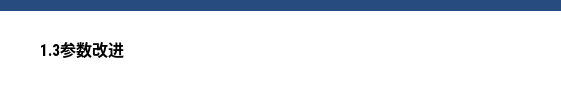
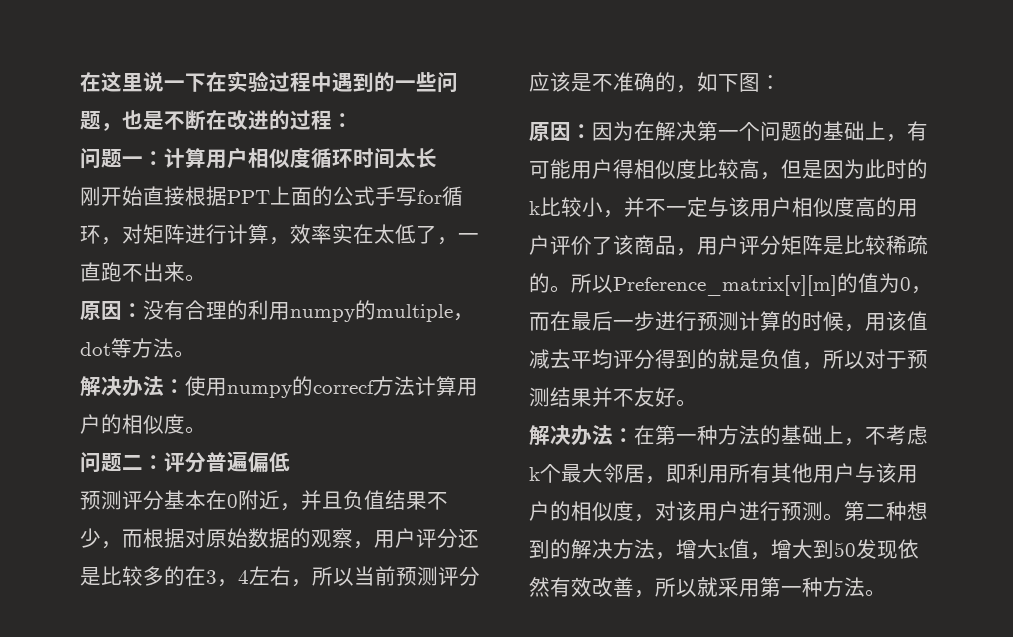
- 1.3参数改进
+ 在这里说一下在实验过程中遇到的一些问题，也是不断在改进的过程：
+ 问题一：计算用户相似度循环时间太长
+ 刚开始直接根据PPT上面的公式手写for循环，对矩阵进行计算，效率实在太低了，一直跑不出来。
+ 原因：没有合理的利用numpy的multiple，dot等方法。
+ 解决办法：使用numpy的correcf方法计算用户的相似度。
+ 问题二：评分普遍偏低
+ 预测评分基本在0附近，并且负值结果不少，而根据对原始数据的观察，用户评分还是比较多的在3，4左右，所以当前预测评分应该是不准确的，如下图：
+ 原因：因为在解决第一个问题的基础上，有可能用户得相似度比较高，但是因为此时的k比较小，并不一定与该用户相似度高的用户评价了该商品，用户评分矩阵是比较稀疏的。所以Preference_matrix[v][m]的值为0，而在最后一步进行预测计算的时候，用该值减去平均评分得到的就是负值，所以对于预测结果并不友好。
+ 解决办法：在第一种方法的基础上，不考虑k个最大邻居，即利用所有其他用户与该用户的相似度，对该用户进行预测。第二种想到的解决方法，增大k值，增大到50发现依然有效改善，所以就采用第一种方法。

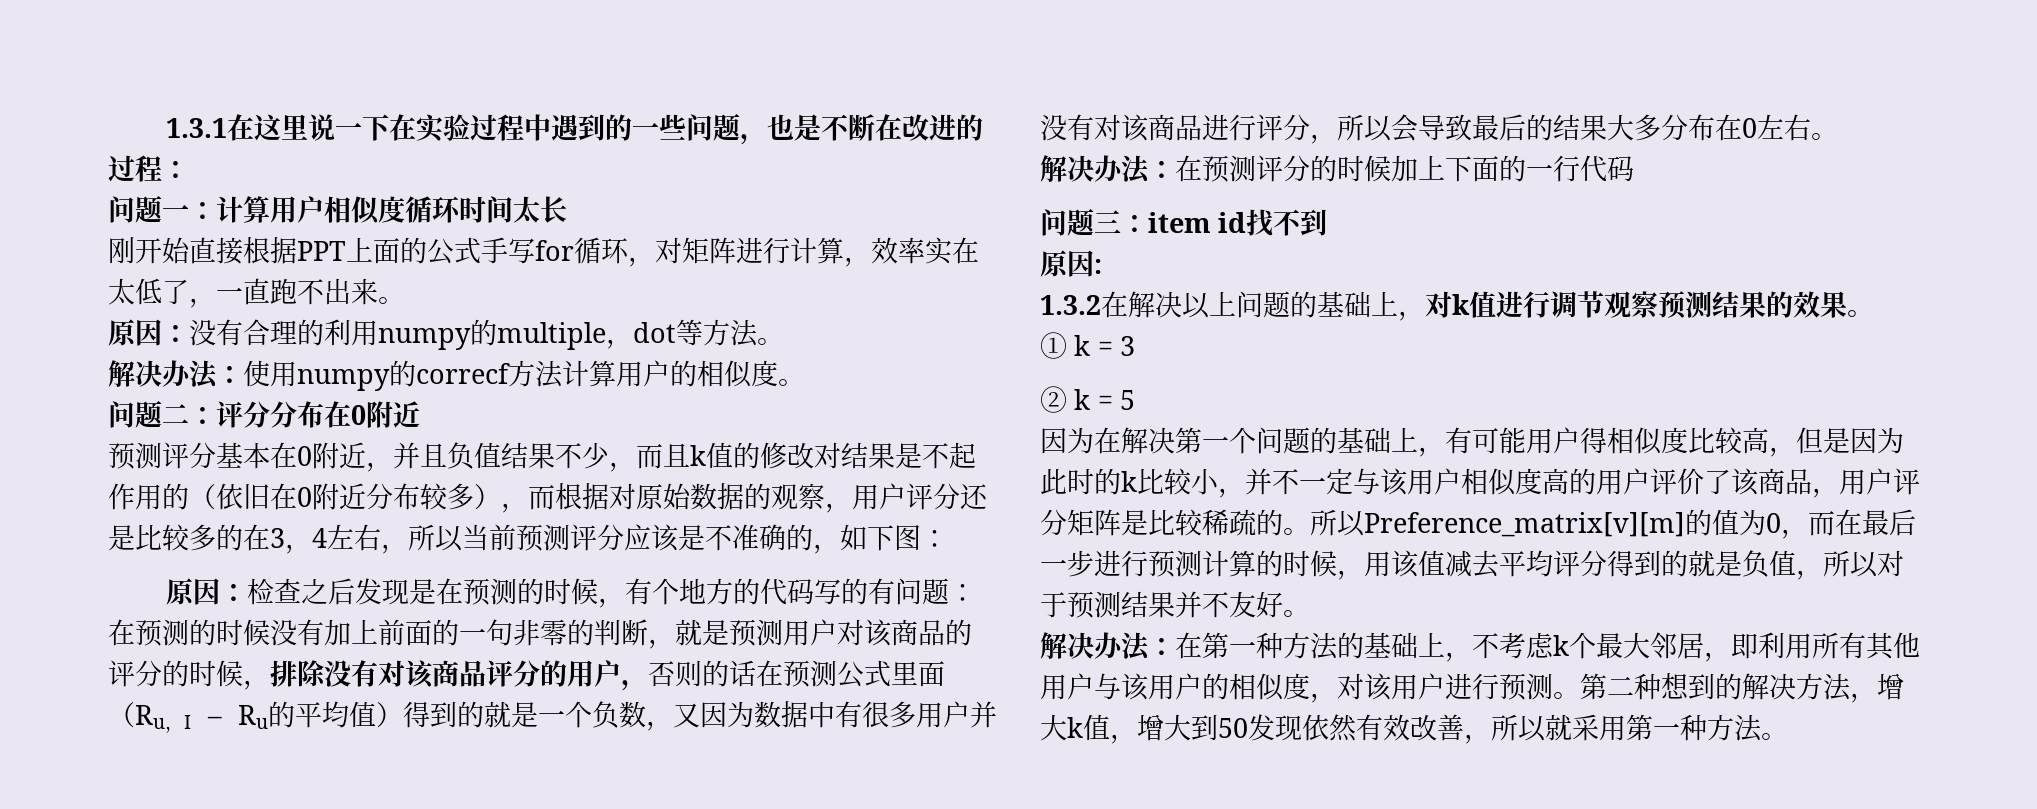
- 在这里说一下在实验过程中遇到的一些问题，也是不断在改进的过程：
+ 1.3.1在这里说一下在实验过程中遇到的一些问题，也是不断在改进的过程：
- 问题二：评分普遍偏低
+ 问题二：评分分布在0附近
- 预测评分基本在0附近，并且负值结果不少，而根据对原始数据的观察，用户评分还是比较多的在3，4左右，所以当前预测评分应该是不准确的，如下图：
+ 预测评分基本在0附近，并且负值结果不少，而且k值的修改对结果是不起作用的（依旧在0附近分布较多），而根据对原始数据的观察，用户评分还是比较多的在3，4左右，所以当前预测评分应该是不准确的，如下图：
- 原因：因为在解决第一个问题的基础上，有可能用户得相似度比较高，但是因为此时的k比较小，并不一定与该用户相似度高的用户评价了该商品，用户评分矩阵是比较稀疏的。
+ 原因：检查之后发现是在预测的时候，有个地方的代码写的有问题：在预测的时候没有加上前面的一句非零的判断，就是预测用户对该商品的评分的时候，排除没有对该商品评分的用户，否则的话在预测公式里面（Ru，I – Ru的平均值）得到的就是一个负数，又因为数据中有很多用户并没有对该商品进行评分，所以会导致最后的结果大多分布在0左右。
+ 解决办法：在预测评分的时候加上下面的一行代码
+ 问题三：item id找不到
+ 原因:
+ 1.3.2在解决以上问题的基础上，对k值进行调节观察预测结果的效果。
+ ① k = 3
+ ② k = 5
+ 因为在解决第一个问题的基础上，有可能用户得相似度比较高，但是因为此时的k比较小，并不一定与该用户相似度高的用户评价了该商品，用户评分矩阵是比较稀疏的。

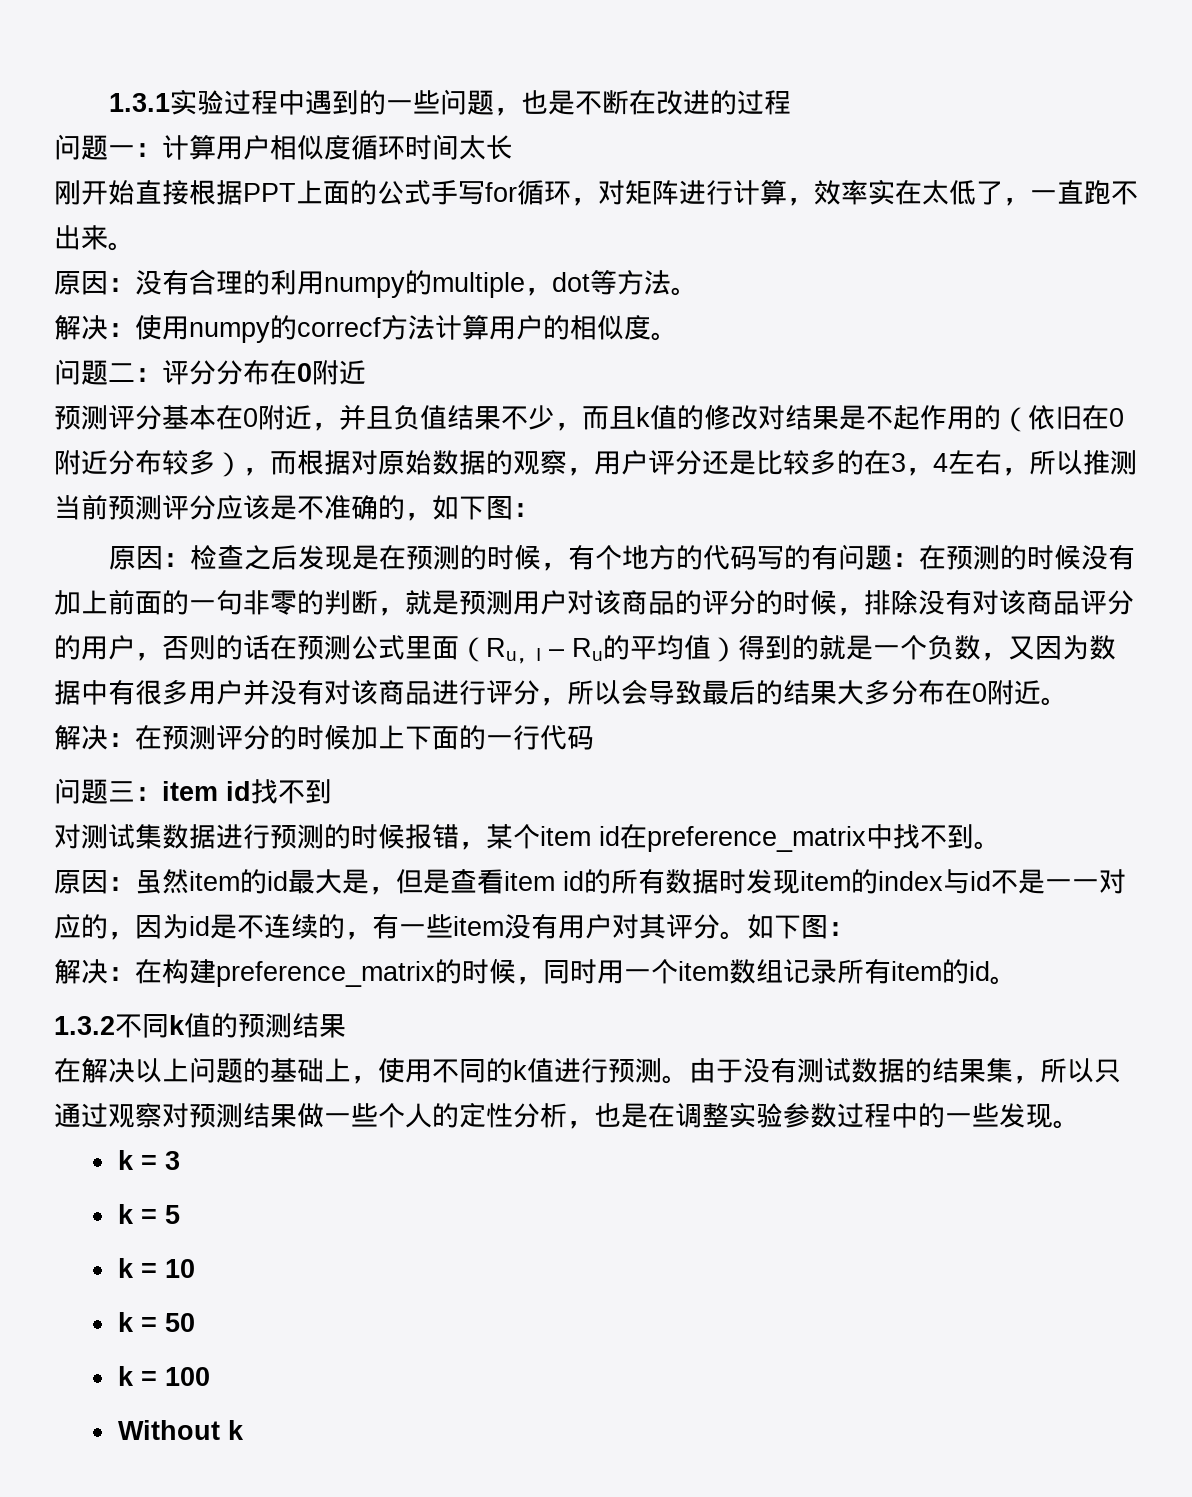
- 1.3.1在这里说一下在实验过程中遇到的一些问题，也是不断在改进的过程：
+ 1.3.1实验过程中遇到的一些问题，也是不断在改进的过程
- 解决办法：使用numpy的correcf方法计算用户的相似度。
+ 解决：使用numpy的correcf方法计算用户的相似度。
- 预测评分基本在0附近，并且负值结果不少，而且k值的修改对结果是不起作用的（依旧在0附近分布较多），而根据对原始数据的观察，用户评分还是比较多的在3，4左右，所以当前预测评分应该是不准确的，如下图：
+ 预测评分基本在0附近，并且负值结果不少，而且k值的修改对结果是不起作用的（依旧在0附近分布较多），而根据对原始数据的观察，用户评分还是比较多的在3，4左右，所以推测当前预测评分应该是不准确的，如下图：
- 在预测的时候没有加上前面的一句非零的判断，就是预测用户对该商品的评分的时候，排除没有对该商品评分的用户，否则的话在预测公式里面（Ru，I – Ru的平均值）得到的就是一个负数，又因为数据中有很多用户并没有对该商品进行评分，所以会导致最后的结果大多分布在0左右。
- 解决办法：
+ 在预测的时候没有加上前面的一句非零的判断，就是预测用户对该商品的评分的时候，排除没有对该商品评分的用户，否则的话在预测公式里面（Ru，I – Ru的平均值）得到的就是一个负数，又因为数据中有很多用户并没有对该商品进行评分，所以会导致最后的结果大多分布在0附近。
+ 解决：
  问题三：item id找不到
- 原因:
- 1.3.2在解决以上问题的基础上，对k值进行调节观察预测结果的效果。
- ① k = 3
- ② k = 5
- 因为在解决第一个问题的基础上，有可能用户得相似度比较高，但是因为此时的k比较小，并不一定与该用户相似度高的用户评价了该商品，用户评分矩阵是比较稀疏的。所以Preference_matrix[v][m]的值为0，而在最后一步进行预测计算的时候，用该值减去平均评分得到的就是负值，所以对于预测结果并不友好。
- 解决办法：在第一种方法的基础上，不考虑k个最大邻居，即利用所有其他用户与该用户的相似度，对该用户进行预测。第二种想到的解决方法，增大k值，增大到50发现依然有效改善，所以就采用第一种方法。
+ 对测试集数据进行预测的时候报错，某个item id在preference_matrix中找不到。
+ 原因：虽然item的id最大是，但是查看item id的所有数据时发现item的index与id不是一一对应的，因为id是不连续的，有一些item没有用户对其评分。如下图：
+ 解决：在构建preference_matrix的时候，同时用一个item数组记录所有item的id。
+ 1.3.2不同k值的预测结果
+ 在解决以上问题的基础上，使用不同的k值进行预测。由于没有测试数据的结果集，所以只通过观察对预测结果做一些个人的定性分析，也是在调整实验参数过程中的一些发现。
+ k = 3
+ k = 5
+ k = 10
+ k = 50
+ k = 100
+ Without k

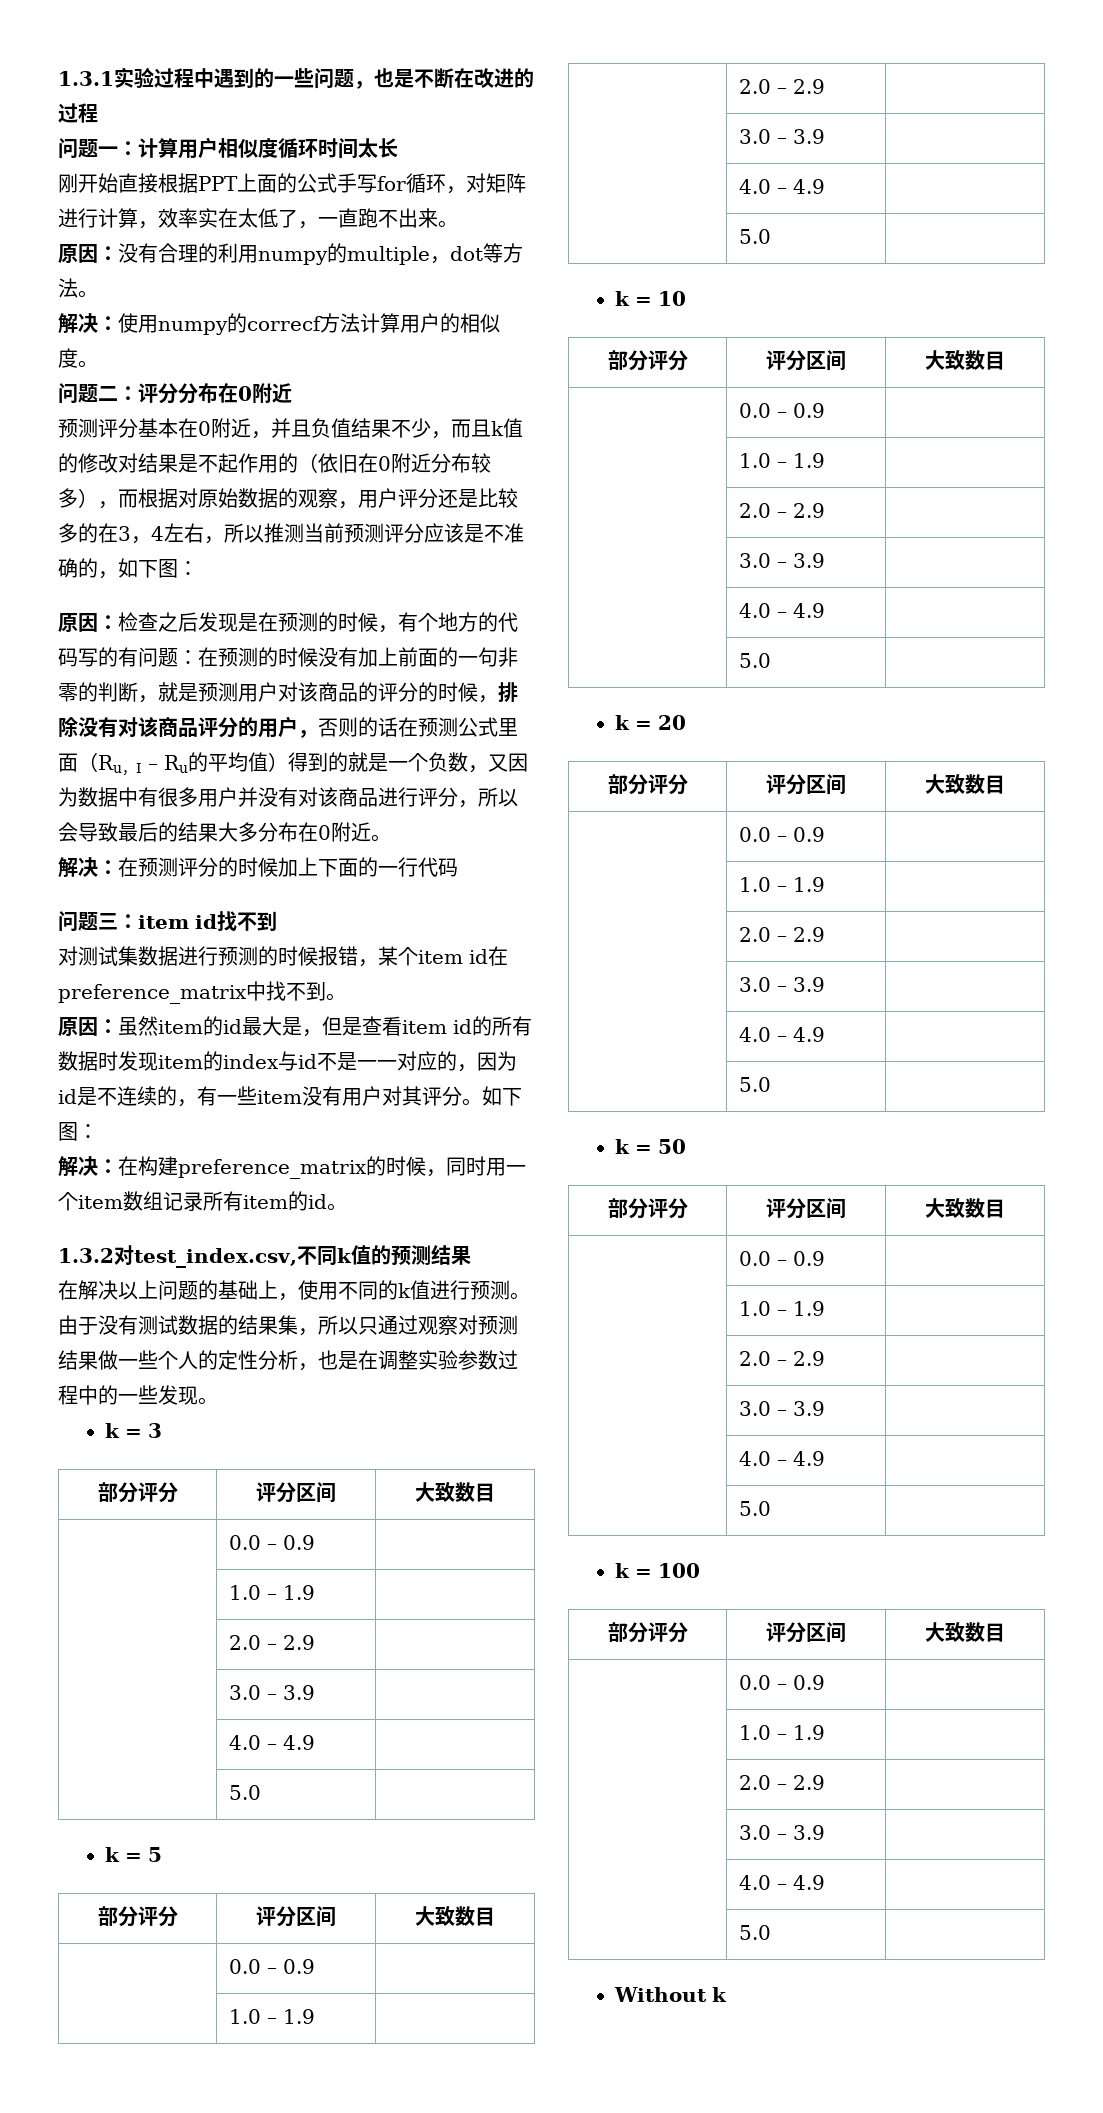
- 1.3.2不同k值的预测结果
+ 1.3.2对test_index.csv,不同k值的预测结果
  k = 3
+ 部分评分 | 评分区间 | 大致数目
+ | 0.0 – 0.9 |
+ | 1.0 – 1.9 |
+ | 2.0 – 2.9 |
+ | 3.0 – 3.9 |
+ | 4.0 – 4.9 |
+ | 5.0 |
  k = 5
+ 部分评分 | 评分区间 | 大致数目
+ | 0.0 – 0.9 |
+ | 1.0 – 1.9 |
+ | 2.0 – 2.9 |
+ | 3.0 – 3.9 |
+ | 4.0 – 4.9 |
+ | 5.0 |
  k = 10
+ 部分评分 | 评分区间 | 大致数目
+ | 0.0 – 0.9 |
+ | 1.0 – 1.9 |
+ | 2.0 – 2.9 |
+ | 3.0 – 3.9 |
+ | 4.0 – 4.9 |
+ | 5.0 |
+ k = 20
+ 部分评分 | 评分区间 | 大致数目
+ | 0.0 – 0.9 |
+ | 1.0 – 1.9 |
+ | 2.0 – 2.9 |
+ | 3.0 – 3.9 |
+ | 4.0 – 4.9 |
+ | 5.0 |
  k = 50
+ 部分评分 | 评分区间 | 大致数目
+ | 0.0 – 0.9 |
+ | 1.0 – 1.9 |
+ | 2.0 – 2.9 |
+ | 3.0 – 3.9 |
+ | 4.0 – 4.9 |
+ | 5.0 |
  k = 100
+ 部分评分 | 评分区间 | 大致数目
+ | 0.0 – 0.9 |
+ | 1.0 – 1.9 |
+ | 2.0 – 2.9 |
+ | 3.0 – 3.9 |
+ | 4.0 – 4.9 |
+ | 5.0 |

